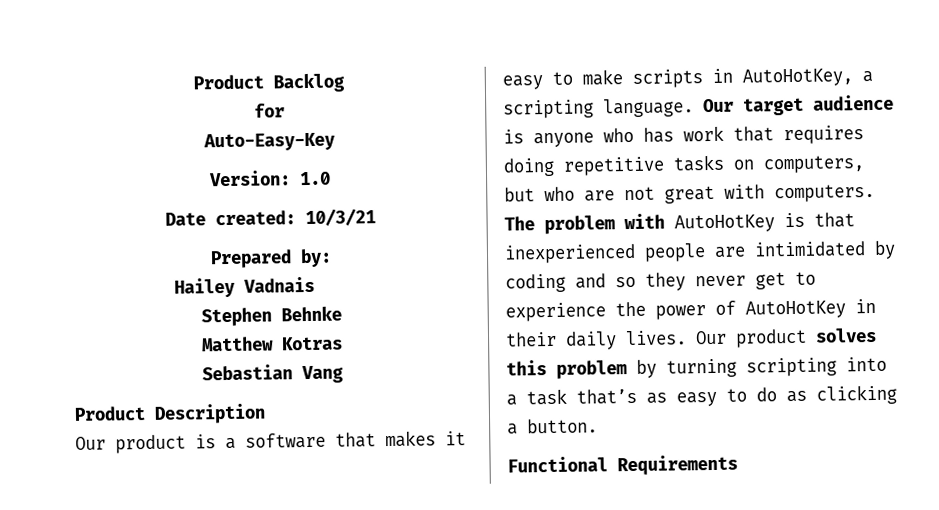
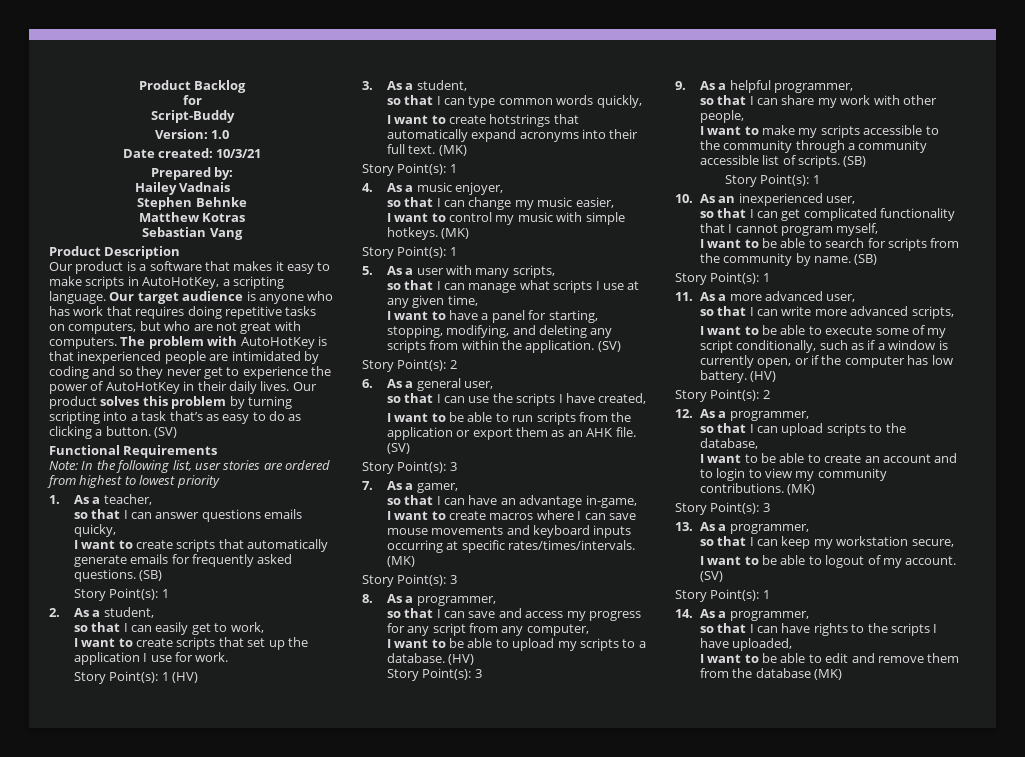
- Auto-Easy-Key
+ Script-Buddy
- Our product solves this problem by turning scripting into a task that’s as easy to do as clicking a button.
+ Our product solves this problem by turning scripting into a task that’s as easy to do as clicking a button. (SV)
+ Note: In the following list, user stories are ordered from highest to lowest priority
+ 1. As a teacher,
+ so that I can answer questions emails quicky,
+ I want to create scripts that automatically generate emails for frequently asked questions. (SB)
+ Story Point(s): 1
+ 2. As a student,
+ so that I can easily get to work,
+ I want to create scripts that set up the application I use for work.
+ Story Point(s): 1 (HV)
+ 3. As a student,
+ so that I can type common words quickly,
+ I want to create hotstrings that automatically expand acronyms into their full text. (MK)
+ Story Point(s): 1
+ 4. As a music enjoyer,
+ so that I can change my music easier,
+ I want to control my music with simple hotkeys. (MK)
+ Story Point(s): 1
+ 5. As a user with many scripts,
+ so that I can manage what scripts I use at any given time,
+ I want to have a panel for starting, stopping, modifying, and deleting any scripts from within the application. (SV)
+ Story Point(s): 2
+ 6. As a general user,
+ so that I can use the scripts I have created,
+ I want to be able to run scripts from the application or export them as an AHK file. (SV)
+ Story Point(s): 3
+ 7. As a gamer,
+ so that I can have an advantage in-game,
+ I want to create macros where I can save mouse movements and keyboard inputs occurring at specific rates/times/intervals. (MK)
+ Story Point(s): 3
+ 8. As a programmer,
+ so that I can save and access my progress for any script from any computer,
+ I want to be able to upload my scripts to a database. (HV)
+ Story Point(s): 3
+ 9. As a helpful programmer,
+ so that I can share my work with other people,
+ I want to make my scripts accessible to the community through a community accessible list of scripts. (SB)
+ Story Point(s): 1
+ 10. As an inexperienced user,
+ so that I can get complicated functionality that I cannot program myself,
+ I want to be able to search for scripts from the community by name. (SB)
+ Story Point(s): 1
+ 11. As a more advanced user,
+ so that I can write more advanced scripts,
+ I want to be able to execute some of my script conditionally, such as if a window is currently open, or if the computer has low battery. (HV)
+ Story Point(s): 2
+ 12. As a programmer,
+ so that I can upload scripts to the database,
+ I want to be able to create an account and to login to view my community contributions. (MK)
+ Story Point(s): 3
+ 13. As a programmer,
+ so that I can keep my workstation secure,
+ I want to be able to logout of my account. (SV)
+ Story Point(s): 1
+ 14. As a programmer,
+ so that I can have rights to the scripts I have uploaded,
+ I want to be able to edit and remove them from the database (MK)

